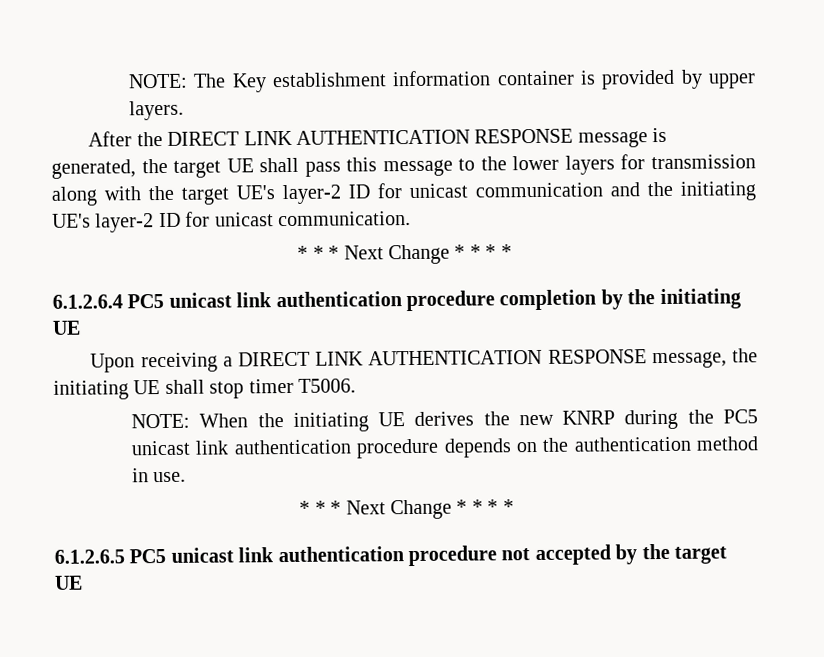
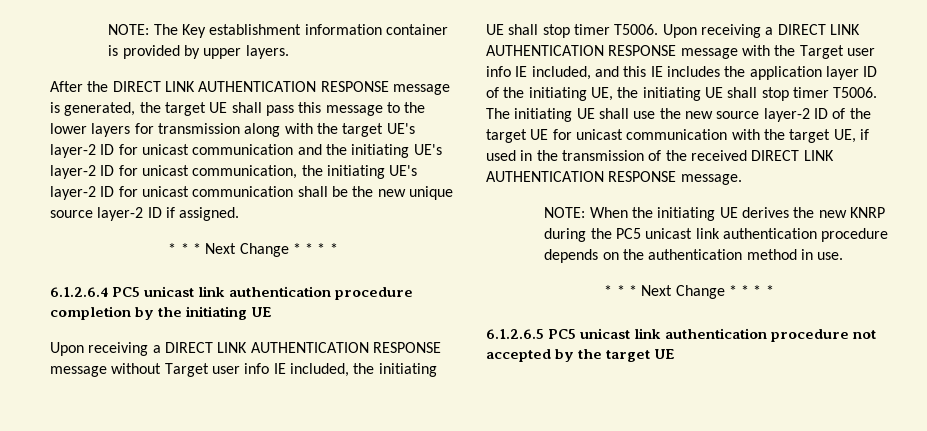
- After the DIRECT LINK AUTHENTICATION RESPONSE message is generated, the target UE shall pass this message to the lower layers for transmission along with the target UE's layer-2 ID for unicast communication and the initiating UE's layer-2 ID for unicast communication.
+ After the DIRECT LINK AUTHENTICATION RESPONSE message is generated, the target UE shall pass this message to the lower layers for transmission along with the target UE's layer-2 ID for unicast communication and the initiating UE's layer-2 ID for unicast communication, the initiating UE's layer-2 ID for unicast communication shall be the new unique source layer-2 ID if assigned.
- Upon receiving a DIRECT LINK AUTHENTICATION RESPONSE message, the initiating UE shall stop timer T5006.
+ Upon receiving a DIRECT LINK AUTHENTICATION RESPONSE message without Target user info IE included, the initiating UE shall stop timer T5006. Upon receiving a DIRECT LINK AUTHENTICATION RESPONSE message with the Target user info IE included, and this IE includes the application layer ID of the initiating UE, the initiating UE shall stop timer T5006. The initiating UE shall use the new source layer-2 ID of the target UE for unicast communication with the target UE, if used in the transmission of the received DIRECT LINK AUTHENTICATION RESPONSE message.

